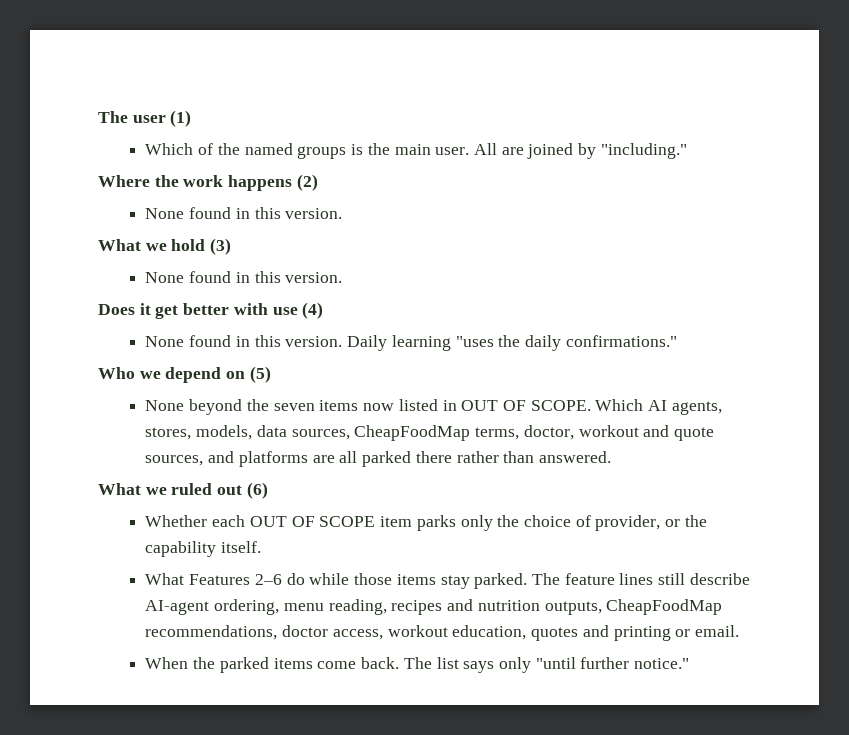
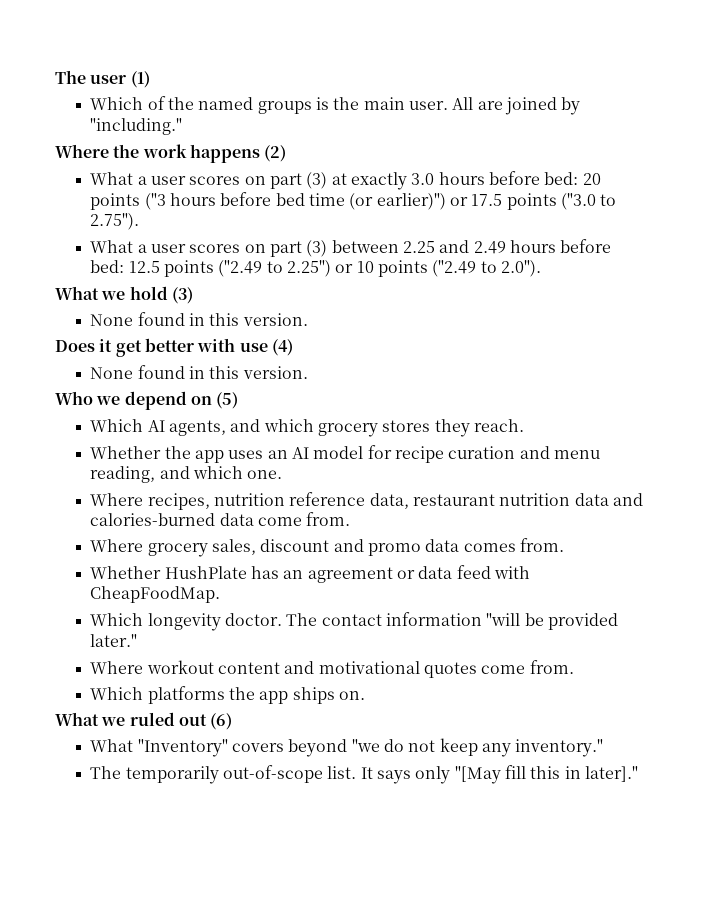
  Where the work happens (2)
- None found in this version.
+ What a user scores on part (3) at exactly 3.0 hours before bed: 20 points ("3 hours before bed time (or earlier)") or 17.5 points ("3.0 to 2.75").
+ What a user scores on part (3) between 2.25 and 2.49 hours before bed: 12.5 points ("2.49 to 2.25") or 10 points ("2.49 to 2.0").
- Daily learning "uses the daily confirmations."
- None beyond the seven items now listed in OUT OF SCOPE. Which AI agents, stores, models, data sources, CheapFoodMap terms, doctor, workout and quote sources, and platforms are all parked there rather than answered.
+ Which AI agents, and which grocery stores they reach.
+ Whether the app uses an AI model for recipe curation and menu reading, and which one.
+ Where recipes, nutrition reference data, restaurant nutrition data and calories-burned data come from.
+ Where grocery sales, discount and promo data comes from.
+ Whether HushPlate has an agreement or data feed with CheapFoodMap.
+ Which longevity doctor. The contact information "will be provided later."
+ Where workout content and motivational quotes come from.
+ Which platforms the app ships on.
- Whether each OUT OF SCOPE item parks only the choice of provider, or the capability itself.
- What Features 2–6 do while those items stay parked. The feature lines still describe AI-agent ordering, menu reading, recipes and nutrition outputs, CheapFoodMap recommendations, doctor access, workout education, quotes and printing or email.
- When the parked items come back. The list says only "until further notice."
+ What "Inventory" covers beyond "we do not keep any inventory."
+ The temporarily out-of-scope list. It says only "[May fill this in later]."

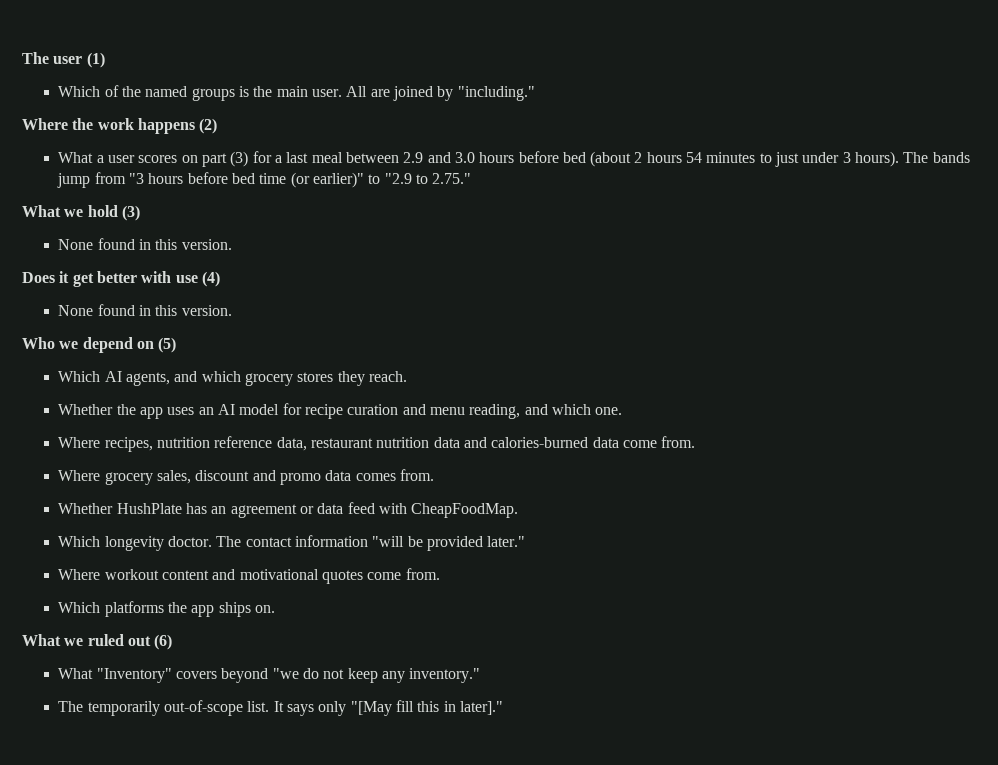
- What a user scores on part (3) at exactly 3.0 hours before bed: 20 points ("3 hours before bed time (or earlier)") or 17.5 points ("3.0 to 2.75").
- What a user scores on part (3) between 2.25 and 2.49 hours before bed: 12.5 points ("2.49 to 2.25") or 10 points ("2.49 to 2.0").
+ What a user scores on part (3) for a last meal between 2.9 and 3.0 hours before bed (about 2 hours 54 minutes to just under 3 hours). The bands jump from "3 hours before bed time (or earlier)" to "2.9 to 2.75."

